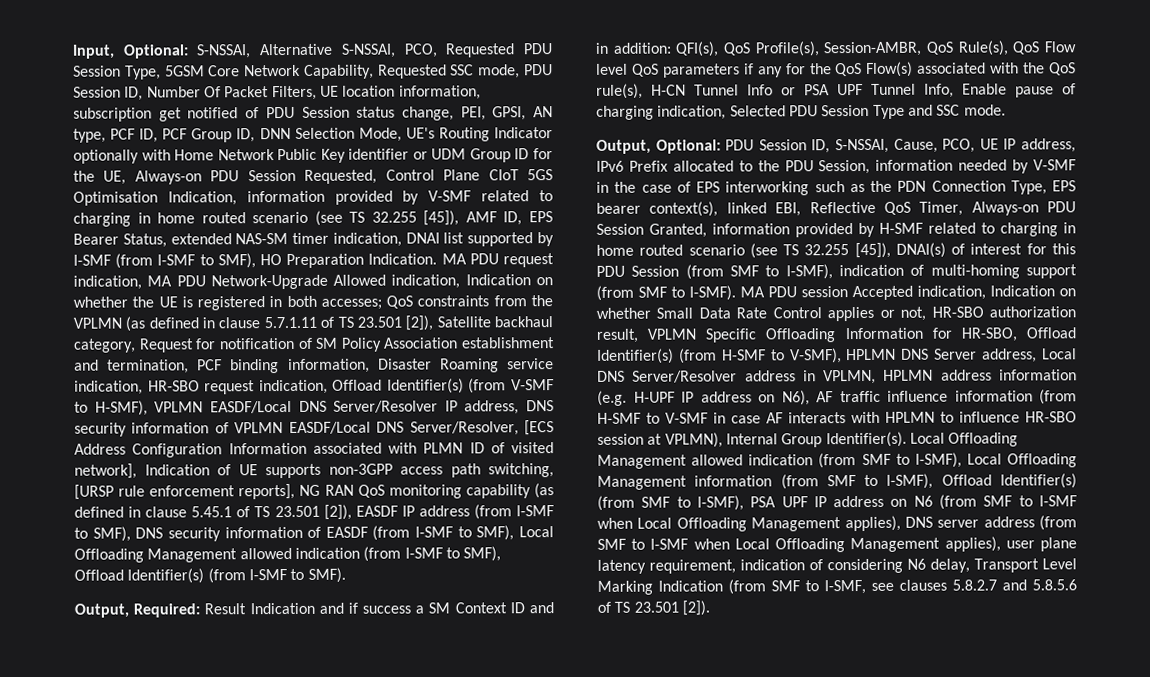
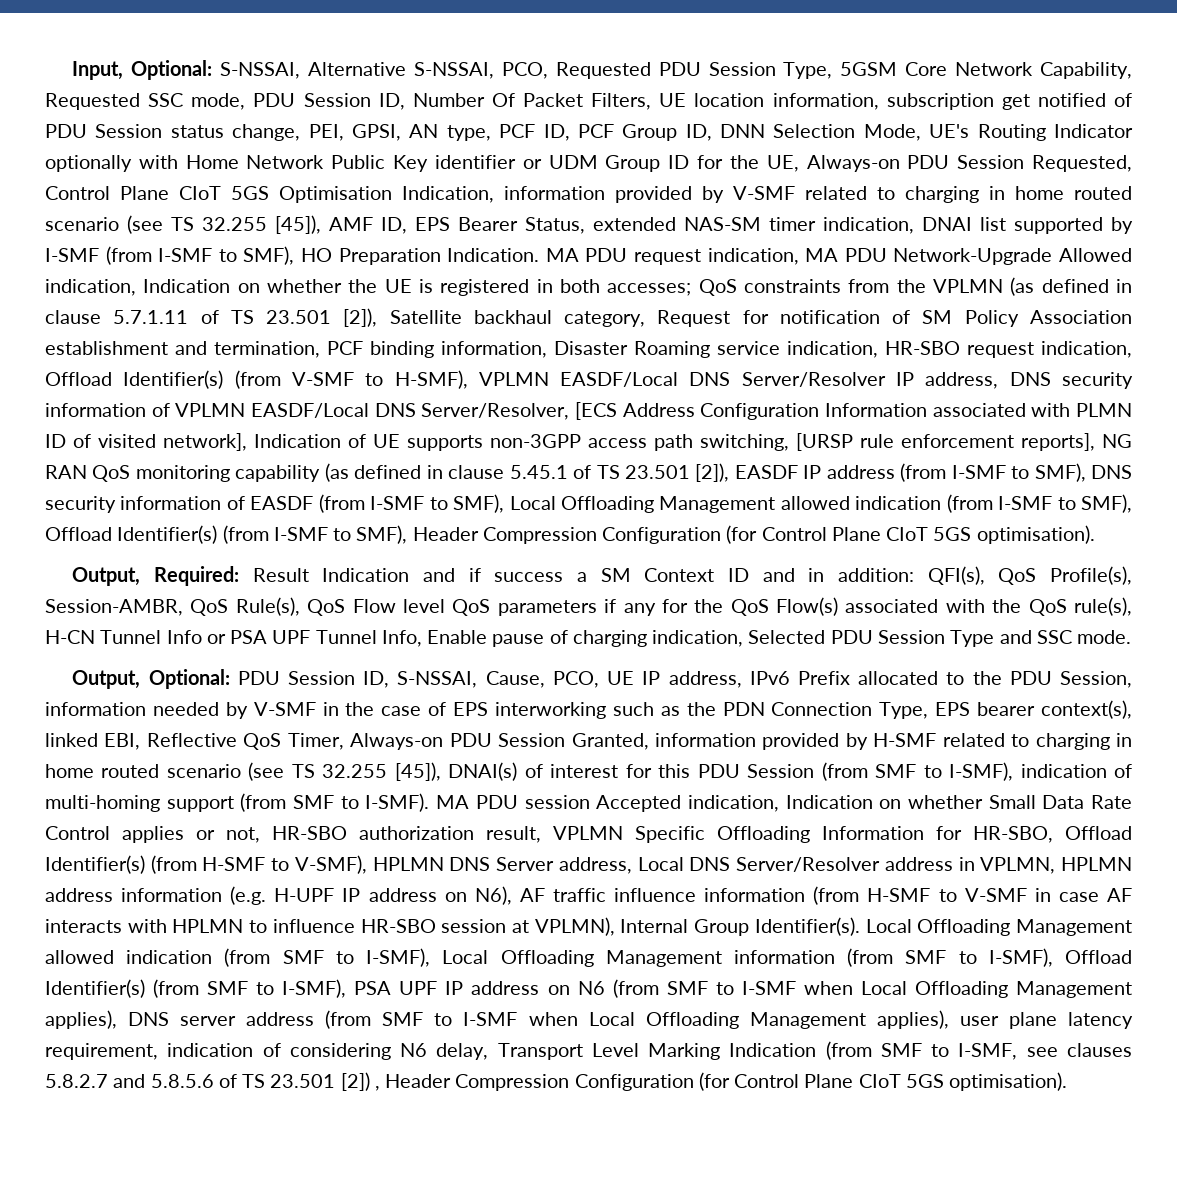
- QoS constraints from the VPLMN (as defined in clause 5.7.1.11 of TS 23.501 [2]), Satellite backhaul category, Request for notification of SM Policy Association establishment and termination, PCF binding information, Disaster Roaming service indication, HR-SBO request indication, Offload Identifier(s) (from V-SMF to H-SMF), VPLMN EASDF/Local DNS Server/Resolver IP address, DNS security information of VPLMN EASDF/Local DNS Server/Resolver, [ECS Address Configuration Information associated with PLMN ID of visited network], Indication of UE supports non-3GPP access path switching, [URSP rule enforcement reports], NG RAN QoS monitoring capability (as defined in clause 5.45.1 of TS 23.501 [2]), EASDF IP address (from I-SMF to SMF), DNS security information of EASDF (from I-SMF to SMF), Local Offloading Management allowed indication (from I-SMF to SMF), Offload Identifier(s) (from I-SMF to SMF).
+ QoS constraints from the VPLMN (as defined in clause 5.7.1.11 of TS 23.501 [2]), Satellite backhaul category, Request for notification of SM Policy Association establishment and termination, PCF binding information, Disaster Roaming service indication, HR-SBO request indication, Offload Identifier(s) (from V-SMF to H-SMF), VPLMN EASDF/Local DNS Server/Resolver IP address, DNS security information of VPLMN EASDF/Local DNS Server/Resolver, [ECS Address Configuration Information associated with PLMN ID of visited network], Indication of UE supports non-3GPP access path switching, [URSP rule enforcement reports], NG RAN QoS monitoring capability (as defined in clause 5.45.1 of TS 23.501 [2]), EASDF IP address (from I-SMF to SMF), DNS security information of EASDF (from I-SMF to SMF), Local Offloading Management allowed indication (from I-SMF to SMF), Offload Identifier(s) (from I-SMF to SMF), Header Compression Configuration (for Control Plane CIoT 5GS optimisation).
- Local Offloading Management allowed indication (from SMF to I-SMF), Local Offloading Management information (from SMF to I-SMF), Offload Identifier(s) (from SMF to I-SMF), PSA UPF IP address on N6 (from SMF to I-SMF when Local Offloading Management applies), DNS server address (from SMF to I-SMF when Local Offloading Management applies), user plane latency requirement, indication of considering N6 delay, Transport Level Marking Indication (from SMF to I-SMF, see clauses 5.8.2.7 and 5.8.5.6 of TS 23.501 [2]).
+ Local Offloading Management allowed indication (from SMF to I-SMF), Local Offloading Management information (from SMF to I-SMF), Offload Identifier(s) (from SMF to I-SMF), PSA UPF IP address on N6 (from SMF to I-SMF when Local Offloading Management applies), DNS server address (from SMF to I-SMF when Local Offloading Management applies), user plane latency requirement, indication of considering N6 delay, Transport Level Marking Indication (from SMF to I-SMF, see clauses 5.8.2.7 and 5.8.5.6 of TS 23.501 [2]) , Header Compression Configuration (for Control Plane CIoT 5GS optimisation).

